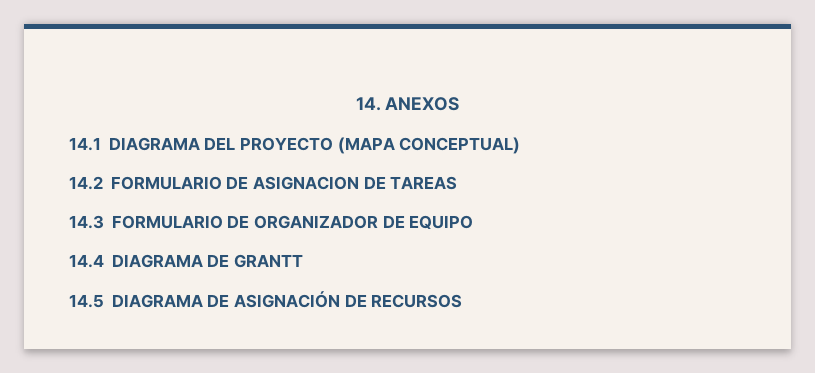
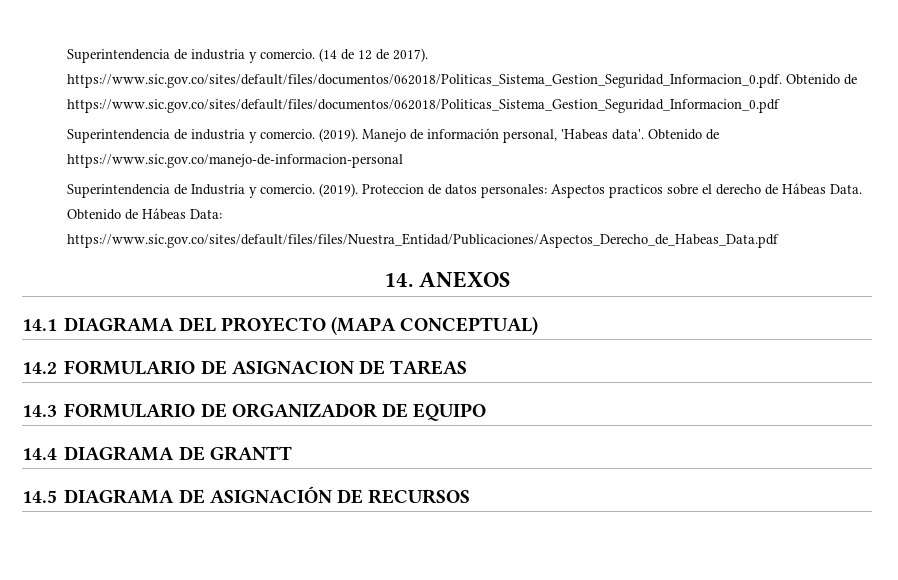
+ Superintendencia de industria y comercio. (14 de 12 de 2017). https://www.sic.gov.co/sites/default/files/documentos/062018/Politicas_Sistema_Gestion_Seguridad_Informacion_0.pdf. Obtenido de https://www.sic.gov.co/sites/default/files/documentos/062018/Politicas_Sistema_Gestion_Seguridad_Informacion_0.pdf
+ Superintendencia de industria y comercio. (2019). Manejo de información personal, 'Habeas data'. Obtenido de https://www.sic.gov.co/manejo-de-informacion-personal
+ Superintendencia de Industria y comercio. (2019). Proteccion de datos personales: Aspectos practicos sobre el derecho de Hábeas Data. Obtenido de Hábeas Data: https://www.sic.gov.co/sites/default/files/files/Nuestra_Entidad/Publicaciones/Aspectos_Derecho_de_Habeas_Data.pdf

